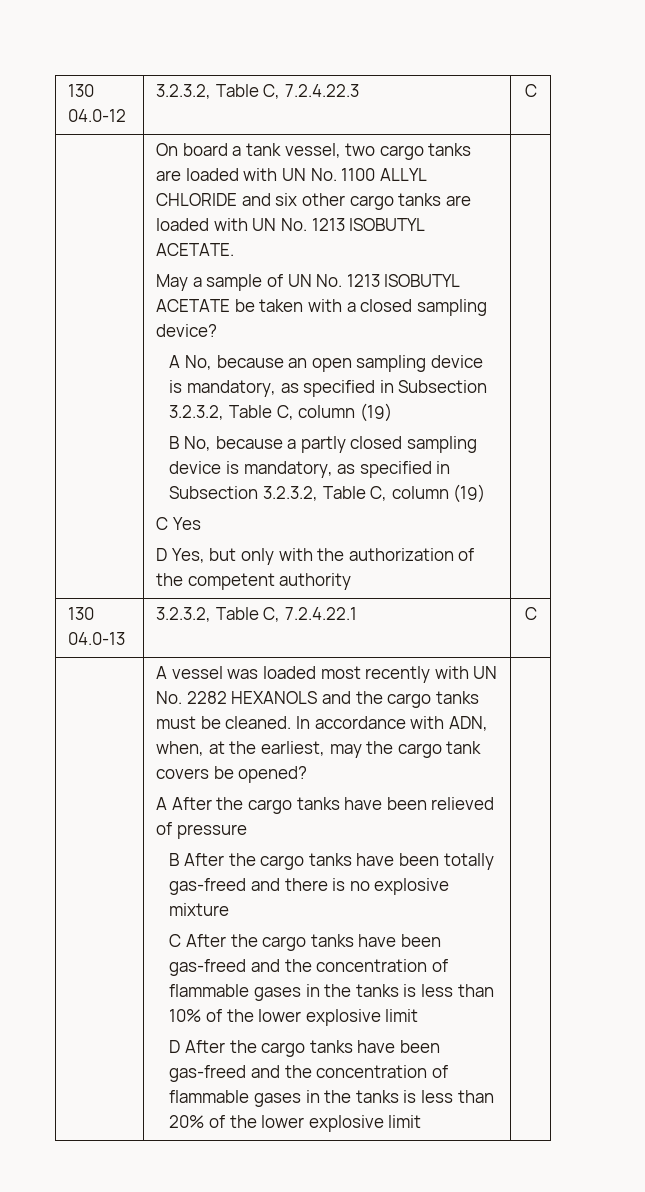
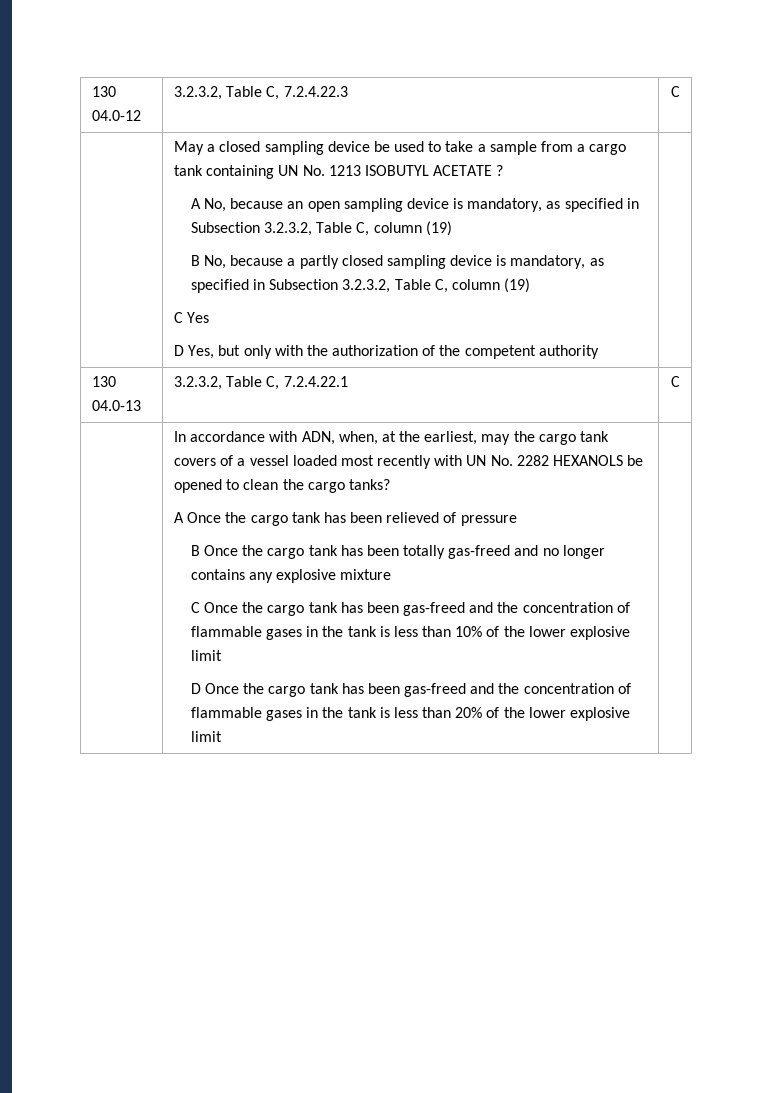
- On board a tank vessel, two cargo tanks are loaded with UN No. 1100 ALLYL CHLORIDE and six other cargo tanks are loaded with UN No. 1213 ISOBUTYL ACETATE.
- May a sample of UN No. 1213 ISOBUTYL ACETATE be taken with a closed sampling device?
+ May a closed sampling device be used to take a sample from a cargo tank containing UN No. 1213 ISOBUTYL ACETATE ?
- A vessel was loaded most recently with UN No. 2282 HEXANOLS and the cargo tanks must be cleaned. In accordance with ADN, when, at the earliest, may the cargo tank covers be opened?
- A After the cargo tanks have been relieved of pressure
+ In accordance with ADN, when, at the earliest, may the cargo tank covers of a vessel loaded most recently with UN No. 2282 HEXANOLS be opened to clean the cargo tanks?
+ A Once the cargo tank has been relieved of pressure
- B After the cargo tanks have been totally gas-freed and there is no explosive mixture
+ B Once the cargo tank has been totally gas-freed and no longer contains any explosive mixture
- C After the cargo tanks have been gas-freed and the concentration of flammable gases in the tanks is less than 10% of the lower explosive limit
+ C Once the cargo tank has been gas-freed and the concentration of flammable gases in the tank is less than 10% of the lower explosive limit
- D After the cargo tanks have been gas-freed and the concentration of flammable gases in the tanks is less than 20% of the lower explosive limit
+ D Once the cargo tank has been gas-freed and the concentration of flammable gases in the tank is less than 20% of the lower explosive limit

